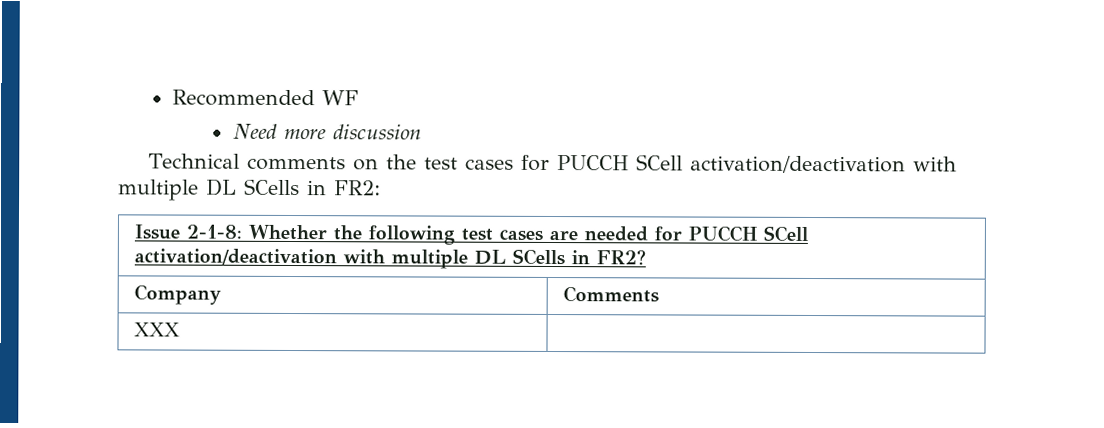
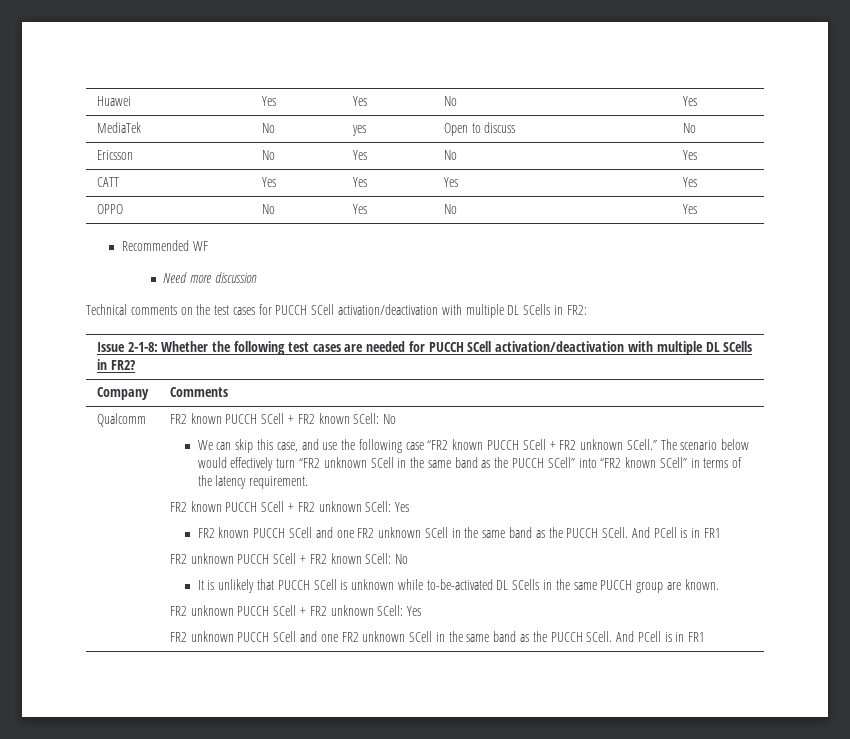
+ Huawei | Yes | Yes | No | Yes
+ MediaTek | No | yes | Open to discuss | No
+ Ericsson | No | Yes | No | Yes
+ CATT | Yes | Yes | Yes | Yes
+ OPPO | No | Yes | No | Yes
- XXX
+ Qualcomm | FR2 known PUCCH SCell + FR2 known SCell: No
+ We can skip this case, and use the following case “FR2 known PUCCH SCell + FR2 unknown SCell.” The scenario below would effectively turn “FR2 unknown SCell in the same band as the PUCCH SCell” into “FR2 known SCell” in terms of the latency requirement.
+ FR2 known PUCCH SCell + FR2 unknown SCell: Yes
+ FR2 known PUCCH SCell and one FR2 unknown SCell in the same band as the PUCCH SCell. And PCell is in FR1
+ FR2 unknown PUCCH SCell + FR2 known SCell: No
+ It is unlikely that PUCCH SCell is unknown while to-be-activated DL SCells in the same PUCCH group are known.
+ FR2 unknown PUCCH SCell + FR2 unknown SCell: Yes
+ FR2 unknown PUCCH SCell and one FR2 unknown SCell in the same band as the PUCCH SCell. And PCell is in FR1

